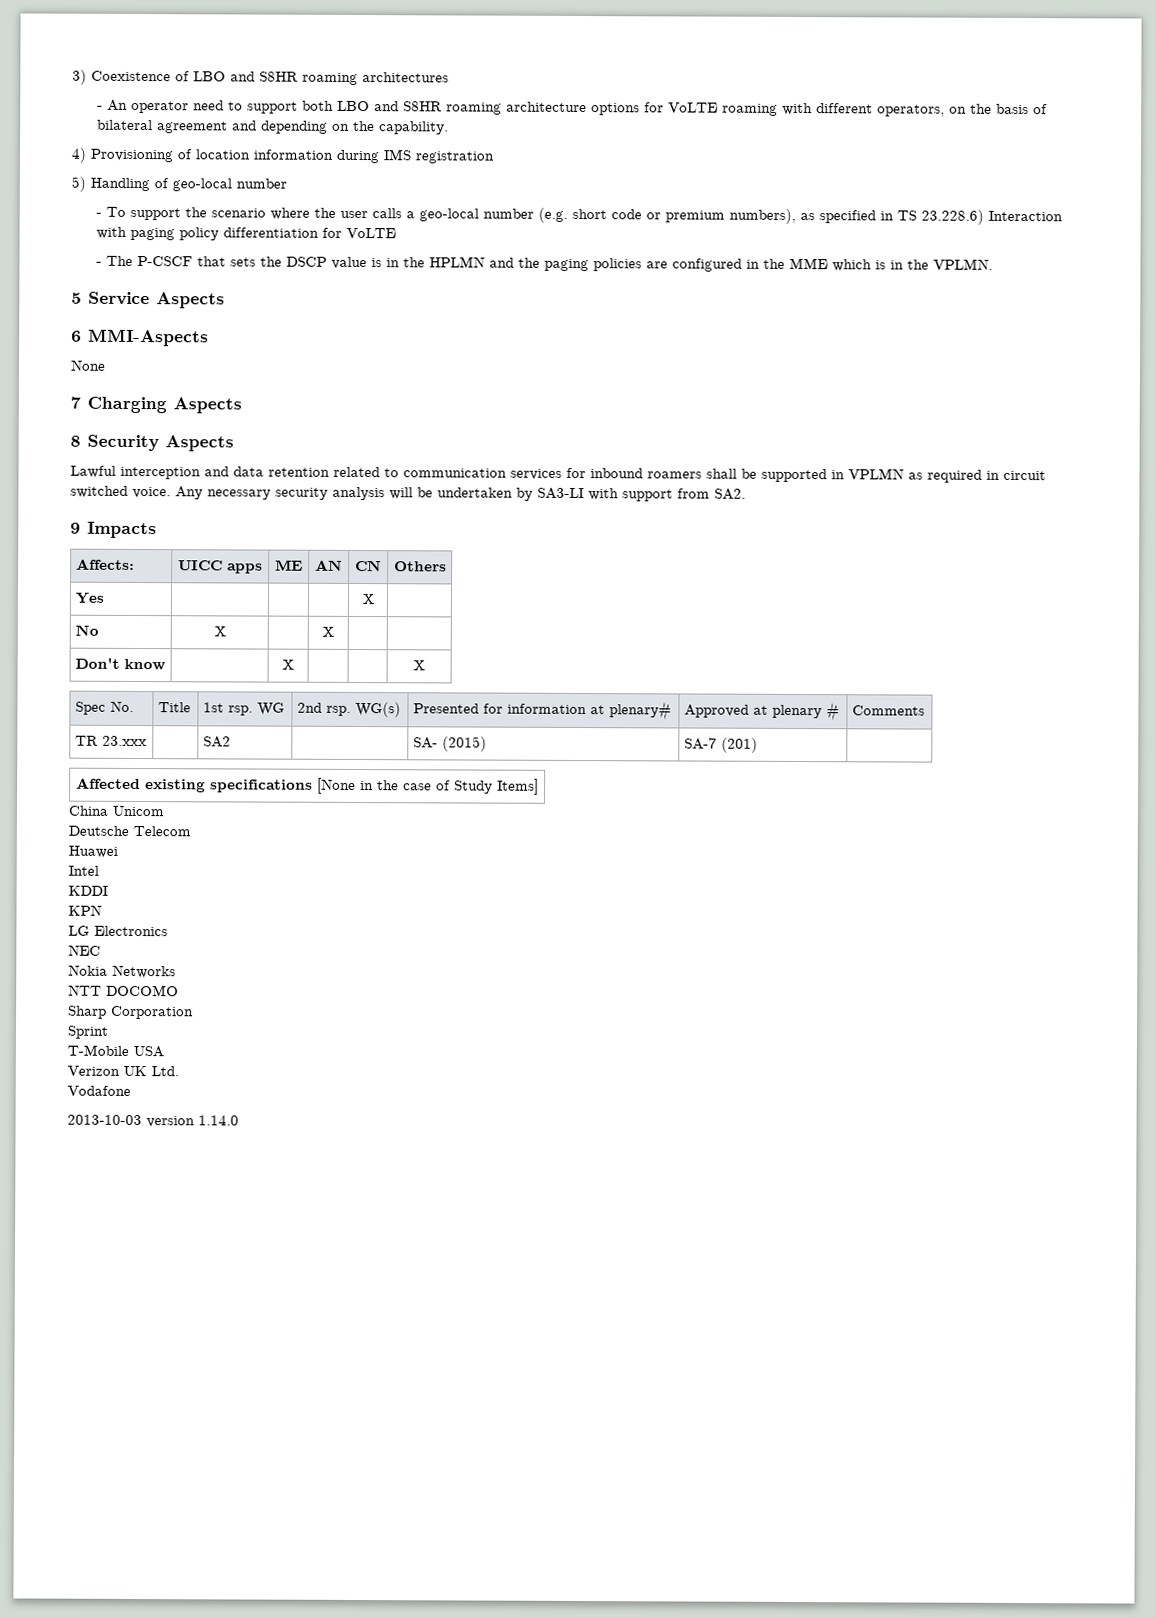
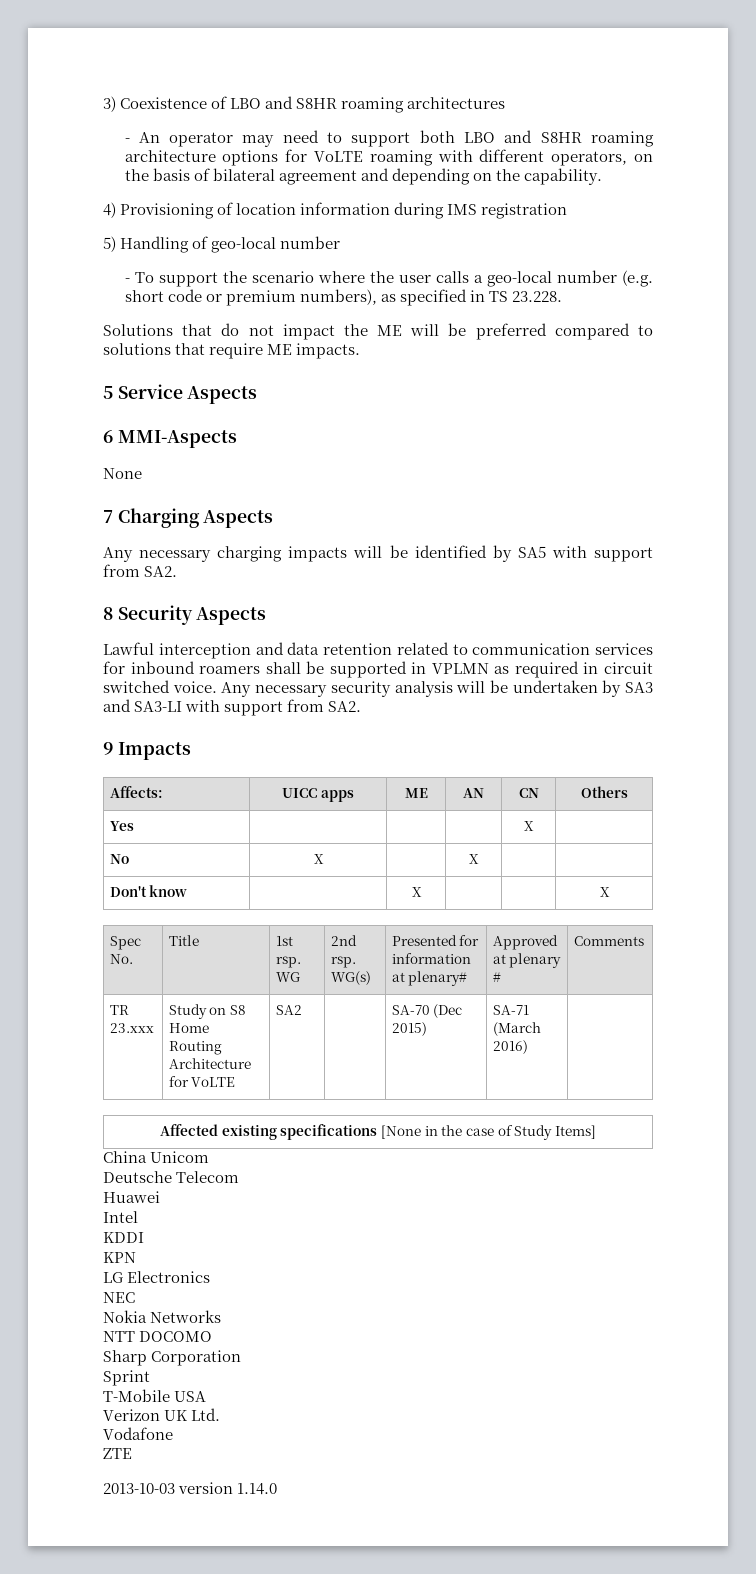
- - An operator need to support both LBO and S8HR roaming architecture options for VoLTE roaming with different operators, on the basis of bilateral agreement and depending on the capability.
+ - An operator may need to support both LBO and S8HR roaming architecture options for VoLTE roaming with different operators, on the basis of bilateral agreement and depending on the capability.
- - To support the scenario where the user calls a geo-local number (e.g. short code or premium numbers), as specified in TS 23.228.6) Interaction with paging policy differentiation for VoLTE
- - The P-CSCF that sets the DSCP value is in the HPLMN and the paging policies are configured in the MME which is in the VPLMN.
+ - To support the scenario where the user calls a geo-local number (e.g. short code or premium numbers), as specified in TS 23.228.
+ Solutions that do not impact the ME will be preferred compared to solutions that require ME impacts.
+ Any necessary charging impacts will be identified by SA5 with support from SA2.
- Any necessary security analysis will be undertaken by SA3-LI with support from SA2.
+ Any necessary security analysis will be undertaken by SA3 and SA3-LI with support from SA2.
- TR 23.xxx | | SA2 | | SA- (2015) | SA-7 (201) |
+ TR 23.xxx | Study on S8 Home Routing Architecture for VoLTE | SA2 | | SA-70 (Dec 2015) | SA-71 (March 2016) |
+ ZTE

